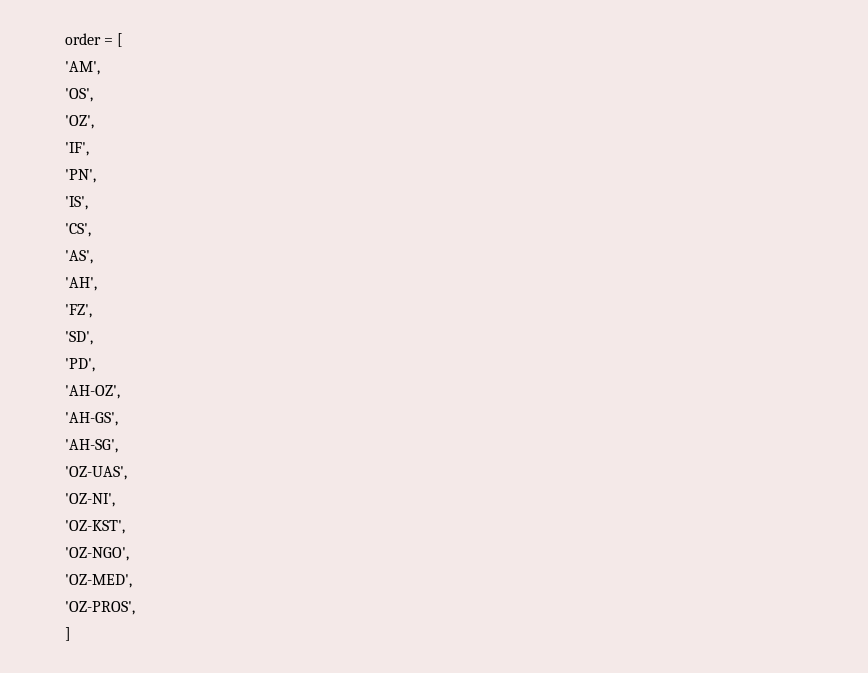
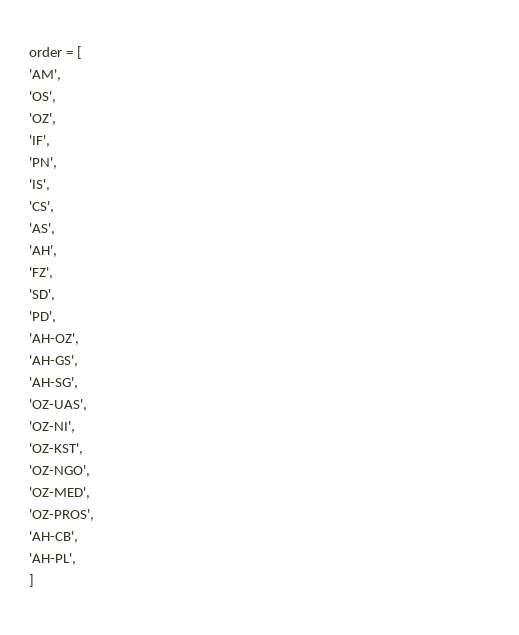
+ 'AH-CB',
+ 'AH-PL',

